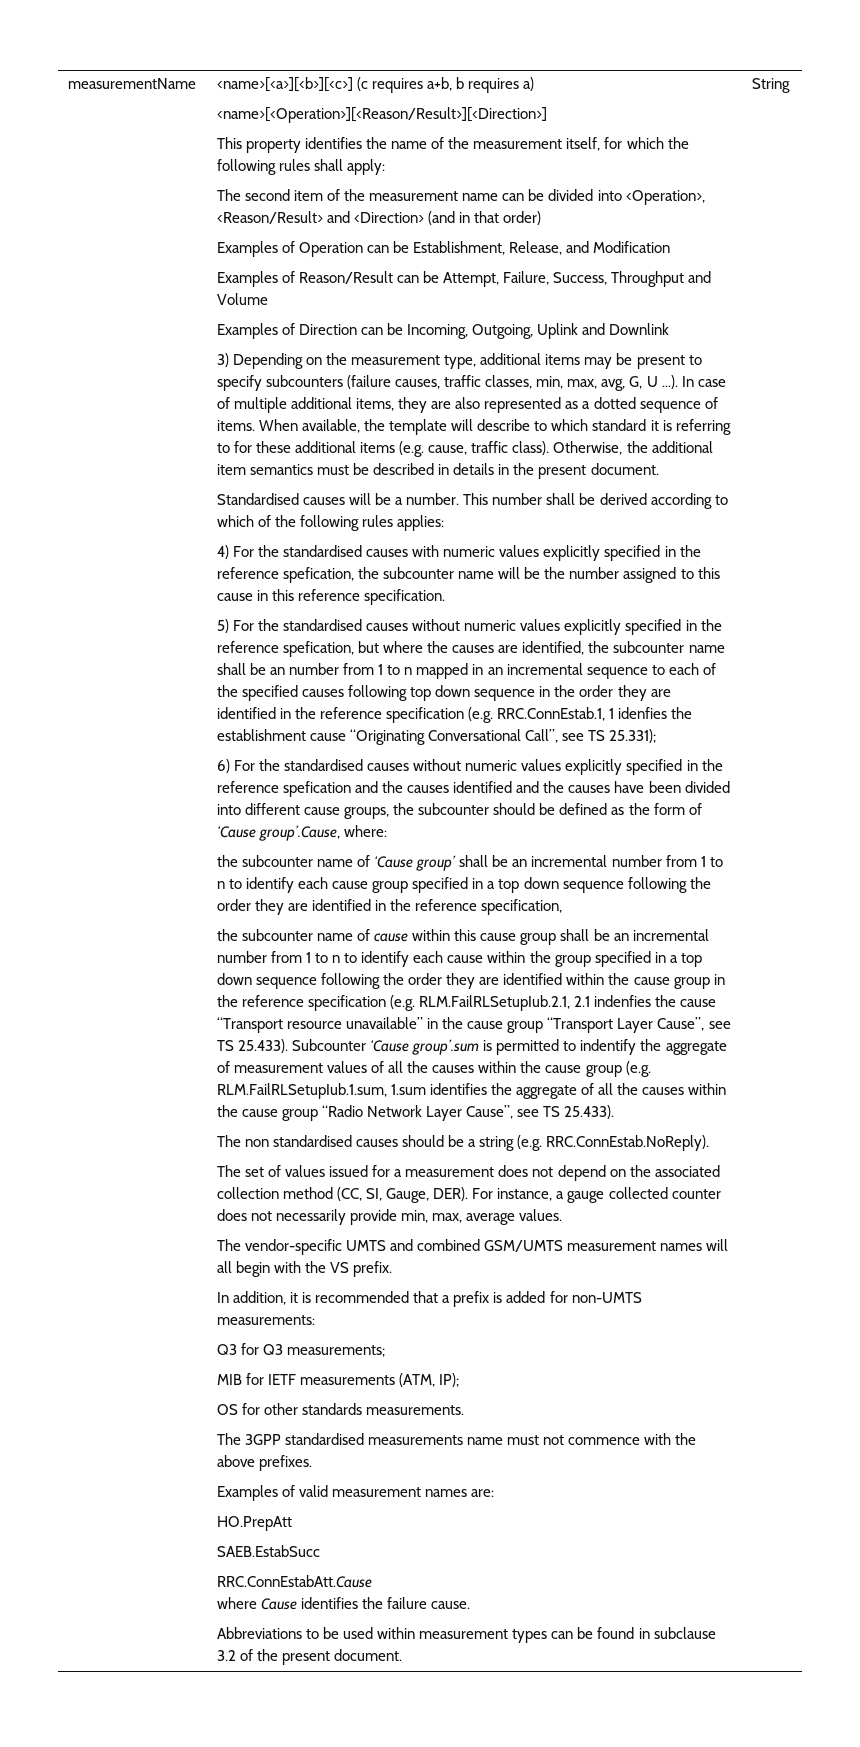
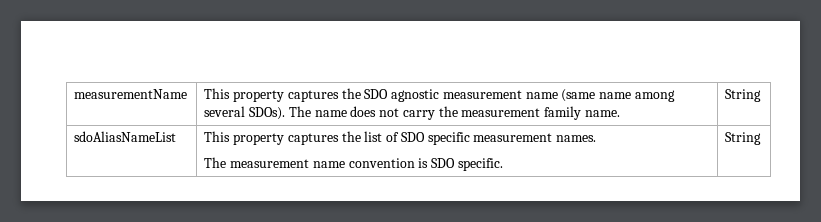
- <name>[<a>][<b>][<c>] (c requires a+b, b requires a)
- <name>[<Operation>][<Reason/Result>][<Direction>]
- This property identifies the name of the measurement itself, for which the following rules shall apply:
- The second item of the measurement name can be divided into <Operation>, <Reason/Result> and <Direction> (and in that order)
- Examples of Operation can be Establishment, Release, and Modification
- Examples of Reason/Result can be Attempt, Failure, Success, Throughput and Volume
- Examples of Direction can be Incoming, Outgoing, Uplink and Downlink
- 3) Depending on the measurement type, additional items may be present to specify subcounters (failure causes, traffic classes, min, max, avg, G, U ...). In case of multiple additional items, they are also represented as a dotted sequence of items. When available, the template will describe to which standard it is referring to for these additional items (e.g. cause, traffic class). Otherwise, the additional item semantics must be described in details in the present document.
- Standardised causes will be a number. This number shall be derived according to which of the following rules applies:
- 4) For the standardised causes with numeric values explicitly specified in the reference spefication, the subcounter name will be the number assigned to this cause in this reference specification.
- 5) For the standardised causes without numeric values explicitly specified in the reference spefication, but where the causes are identified, the subcounter name shall be an number from 1 to n mapped in an incremental sequence to each of the specified causes following top down sequence in the order they are identified in the reference specification (e.g. RRC.ConnEstab.1, 1 idenfies the establishment cause “Originating Conversational Call”, see TS 25.331);
- 6) For the standardised causes without numeric values explicitly specified in the reference spefication and the causes identified and the causes have been divided into different cause groups, the subcounter should be defined as the form of ‘Cause group’.Cause, where:
- the subcounter name of ‘Cause group’ shall be an incremental number from 1 to n to identify each cause group specified in a top down sequence following the order they are identified in the reference specification,
- the subcounter name of cause within this cause group shall be an incremental number from 1 to n to identify each cause within the group specified in a top down sequence following the order they are identified within the cause group in the reference specification (e.g. RLM.FailRLSetupIub.2.1, 2.1 indenfies the cause “Transport resource unavailable” in the cause group “Transport Layer Cause”, see TS 25.433). Subcounter ‘Cause group’.sum is permitted to indentify the aggregate of measurement values of all the causes within the cause group (e.g. RLM.FailRLSetupIub.1.sum, 1.sum identifies the aggregate of all the causes within the cause group “Radio Network Layer Cause”, see TS 25.433).
- The non standardised causes should be a string (e.g. RRC.ConnEstab.NoReply).
- The set of values issued for a measurement does not depend on the associated collection method (CC, SI, Gauge, DER). For instance, a gauge collected counter does not necessarily provide min, max, average values.
- The vendor-specific UMTS and combined GSM/UMTS measurement names will all begin with the VS prefix.
- In addition, it is recommended that a prefix is added for non-UMTS measurements:
- Q3 for Q3 measurements;
- MIB for IETF measurements (ATM, IP);
- OS for other standards measurements.
- The 3GPP standardised measurements name must not commence with the above prefixes.
- Examples of valid measurement names are:
- HO.PrepAtt
- SAEB.EstabSucc
- RRC.ConnEstabAtt.Cause
- where Cause identifies the failure cause.
- Abbreviations to be used within measurement types can be found in subclause 3.2 of the present document. | String
+ This property captures the SDO agnostic measurement name (same name among several SDOs). The name does not carry the measurement family name. | String
+ sdoAliasNameList | This property captures the list of SDO specific measurement names.
+ The measurement name convention is SDO specific. | String

